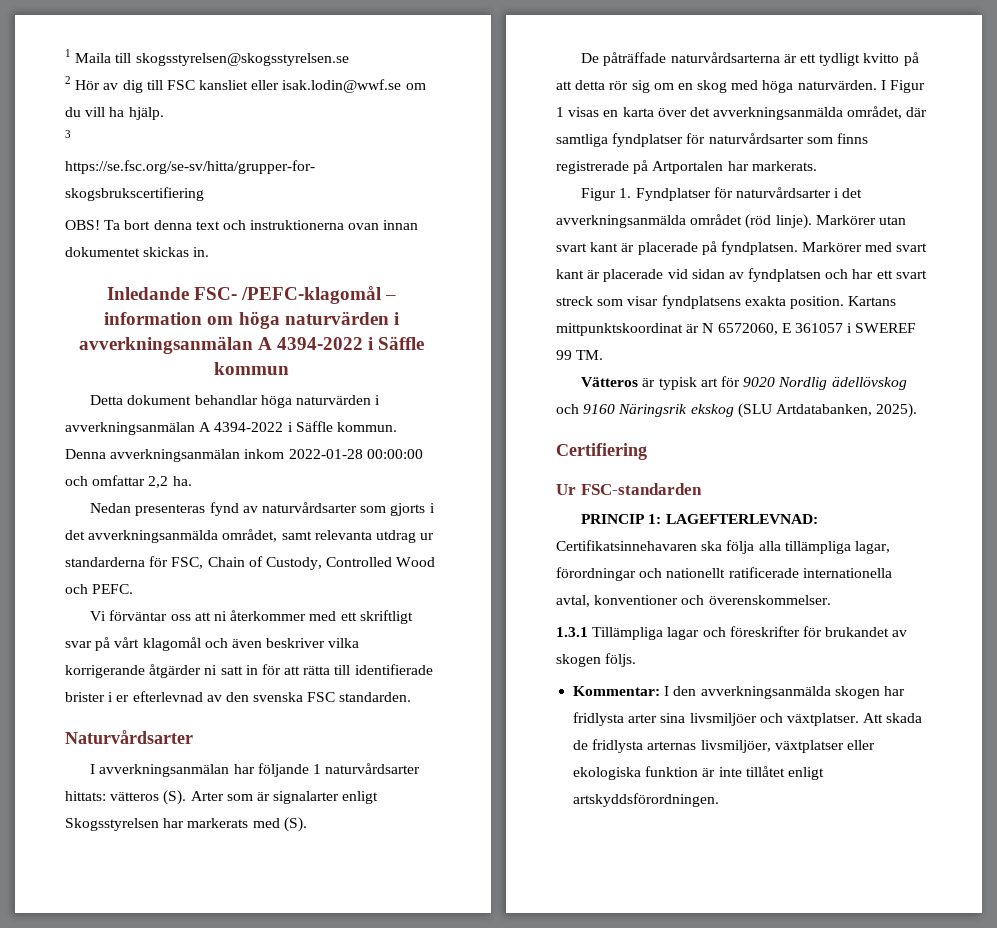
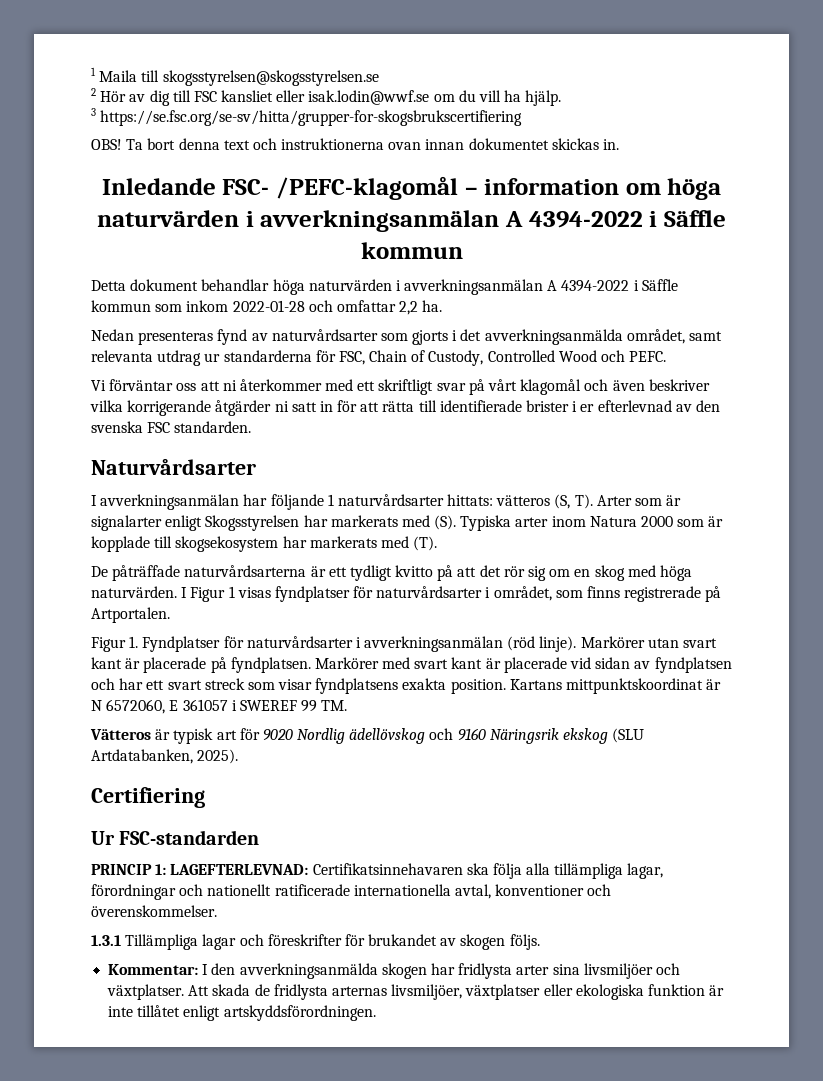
- Detta dokument behandlar höga naturvärden i avverkningsanmälan A 4394-2022 i Säffle kommun. Denna avverkningsanmälan inkom 2022-01-28 00:00:00 och omfattar 2,2 ha.
+ Detta dokument behandlar höga naturvärden i avverkningsanmälan A 4394-2022 i Säffle kommun som inkom 2022-01-28 och omfattar 2,2 ha.
- I avverkningsanmälan har följande 1 naturvårdsarter hittats: vätteros (S). Arter som är signalarter enligt Skogsstyrelsen har markerats med (S).
+ I avverkningsanmälan har följande 1 naturvårdsarter hittats: vätteros (S, T). Arter som är signalarter enligt Skogsstyrelsen har markerats med (S). Typiska arter inom Natura 2000 som är kopplade till skogsekosystem har markerats med (T).
- De påträffade naturvårdsarterna är ett tydligt kvitto på att detta rör sig om en skog med höga naturvärden.
+ De påträffade naturvårdsarterna är ett tydligt kvitto på att det rör sig om en skog med höga naturvärden.
- I Figur 1 visas en karta över det avverkningsanmälda området, där samtliga fyndplatser för naturvårdsarter som finns registrerade på Artportalen har markerats.
+ I Figur 1 visas fyndplatser för naturvårdsarter i området, som finns registrerade på Artportalen.
- Figur 1. Fyndplatser för naturvårdsarter i det avverkningsanmälda området (röd linje).
+ Figur 1. Fyndplatser för naturvårdsarter i avverkningsanmälan (röd linje).

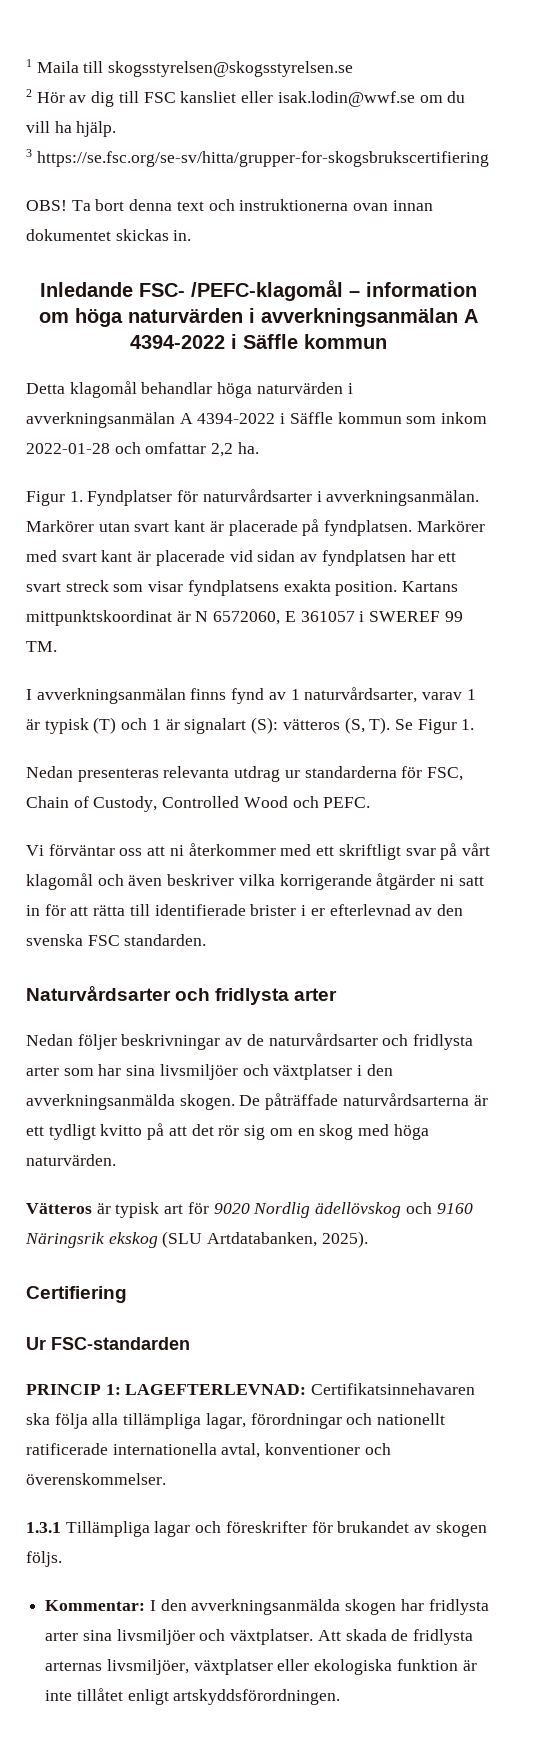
- Detta dokument behandlar höga naturvärden i avverkningsanmälan A 4394-2022 i Säffle kommun som inkom 2022-01-28 och omfattar 2,2 ha.
+ Detta klagomål behandlar höga naturvärden i avverkningsanmälan A 4394-2022 i Säffle kommun som inkom 2022-01-28 och omfattar 2,2 ha.
- Nedan presenteras fynd av naturvårdsarter som gjorts i det avverkningsanmälda området, samt relevanta utdrag ur standarderna för FSC, Chain of Custody, Controlled Wood och PEFC.
+ Figur 1. Fyndplatser för naturvårdsarter i avverkningsanmälan. Markörer utan svart kant är placerade på fyndplatsen. Markörer med svart kant är placerade vid sidan av fyndplatsen har ett svart streck som visar fyndplatsens exakta position. Kartans mittpunktskoordinat är N 6572060, E 361057 i SWEREF 99 TM.
+ I avverkningsanmälan finns fynd av 1 naturvårdsarter, varav 1 är typisk (T) och 1 är signalart (S): vätteros (S, T). Se Figur 1.
+ Nedan presenteras relevanta utdrag ur standarderna för FSC, Chain of Custody, Controlled Wood och PEFC.
- Naturvårdsarter
- I avverkningsanmälan har följande 1 naturvårdsarter hittats: vätteros (S, T). Arter som är signalarter enligt Skogsstyrelsen har markerats med (S). Typiska arter inom Natura 2000 som är kopplade till skogsekosystem har markerats med (T).
- De påträffade naturvårdsarterna är ett tydligt kvitto på att det rör sig om en skog med höga naturvärden. I Figur 1 visas fyndplatser för naturvårdsarter i området, som finns registrerade på Artportalen.
- Figur 1. Fyndplatser för naturvårdsarter i avverkningsanmälan (röd linje). Markörer utan svart kant är placerade på fyndplatsen. Markörer med svart kant är placerade vid sidan av fyndplatsen och har ett svart streck som visar fyndplatsens exakta position. Kartans mittpunktskoordinat är N 6572060, E 361057 i SWEREF 99 TM.
+ Naturvårdsarter och fridlysta arter
+ Nedan följer beskrivningar av de naturvårdsarter och fridlysta arter som har sina livsmiljöer och växtplatser i den avverkningsanmälda skogen. De påträffade naturvårdsarterna är ett tydligt kvitto på att det rör sig om en skog med höga naturvärden.

